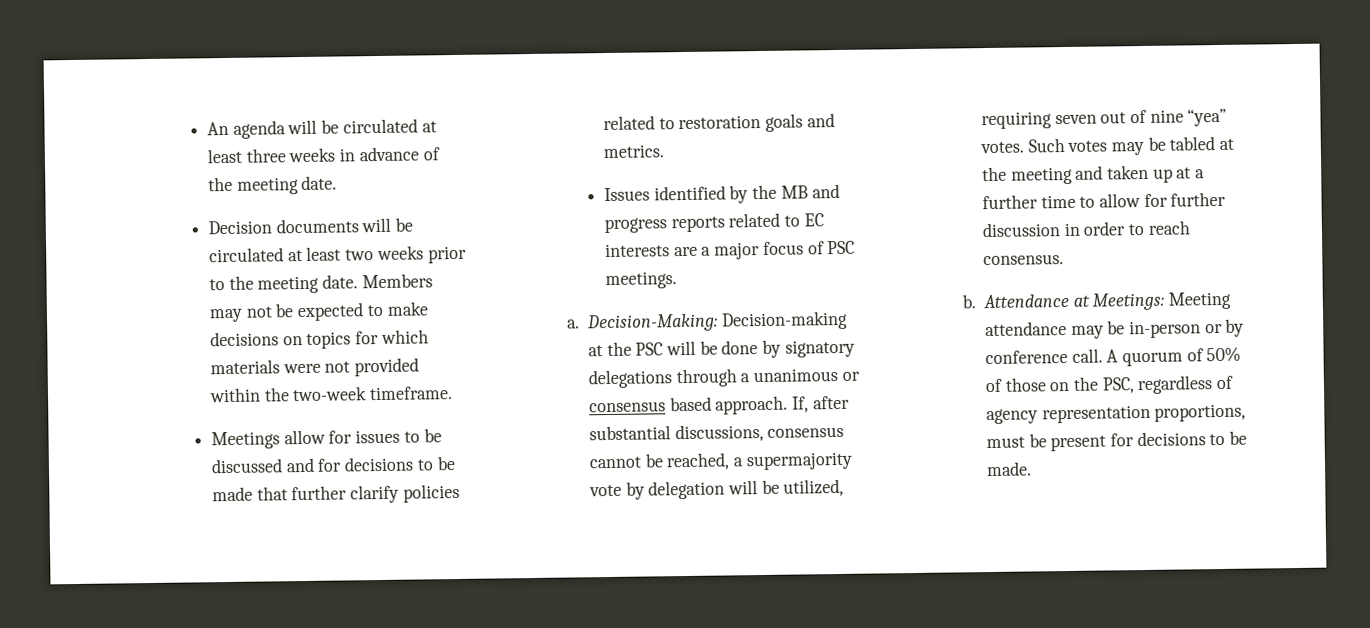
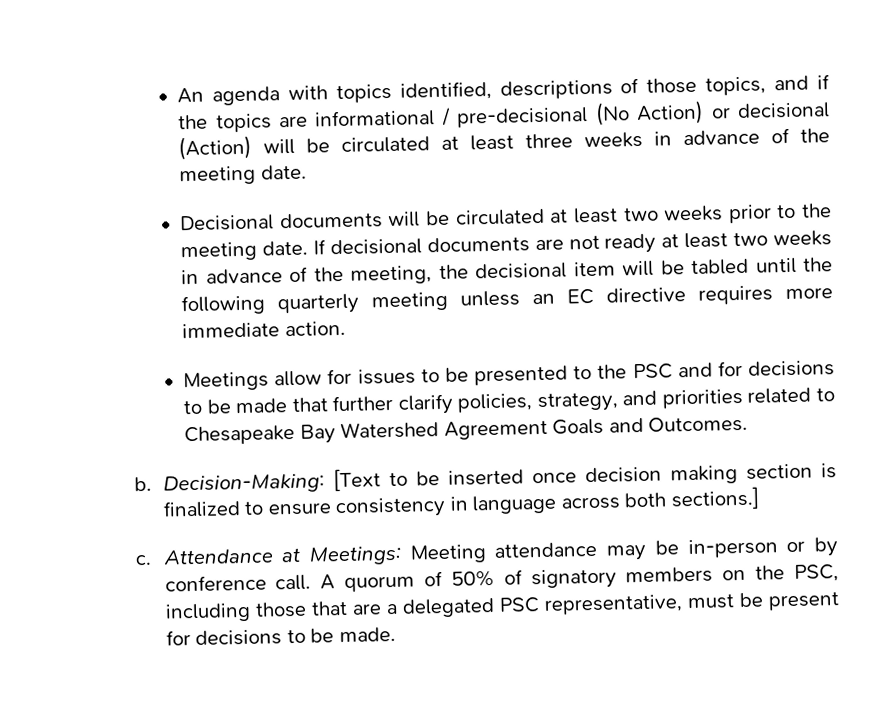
- An agenda will be circulated at least three weeks in advance of the meeting date.
+ An agenda with topics identified, descriptions of those topics, and if the topics are informational / pre-decisional (No Action) or decisional (Action) will be circulated at least three weeks in advance of the meeting date.
- Decision documents will be circulated at least two weeks prior to the meeting date.
+ Decisional documents will be circulated at least two weeks prior to the meeting date.
- Members may not be expected to make decisions on topics for which materials were not provided within the two-week timeframe.
+ If decisional documents are not ready at least two weeks in advance of the meeting, the decisional item will be tabled until the following quarterly meeting unless an EC directive requires more immediate action.
- Meetings allow for issues to be discussed and for decisions to be made that further clarify policies related to restoration goals and metrics.
- Issues identified by the MB and progress reports related to EC interests are a major focus of PSC meetings.
- a. Decision-Making: Decision-making at the PSC will be done by signatory delegations through a unanimous or consensus based approach. If, after substantial discussions, consensus cannot be reached, a supermajority vote by delegation will be utilized, requiring seven out of nine “yea” votes. Such votes may be tabled at the meeting and taken up at a further time to allow for further discussion in order to reach consensus.
- b.
+ Meetings allow for issues to be presented to the PSC and for decisions to be made that further clarify policies, strategy, and priorities related to Chesapeake Bay Watershed Agreement Goals and Outcomes.
+ b. Decision-Making: [Text to be inserted once decision making section is finalized to ensure consistency in language across both sections.]
+ c.
- A quorum of 50% of those on the PSC, regardless of agency representation proportions, must be present for decisions to be made.
+ A quorum of 50% of signatory members on the PSC, including those that are a delegated PSC representative, must be present for decisions to be made.

